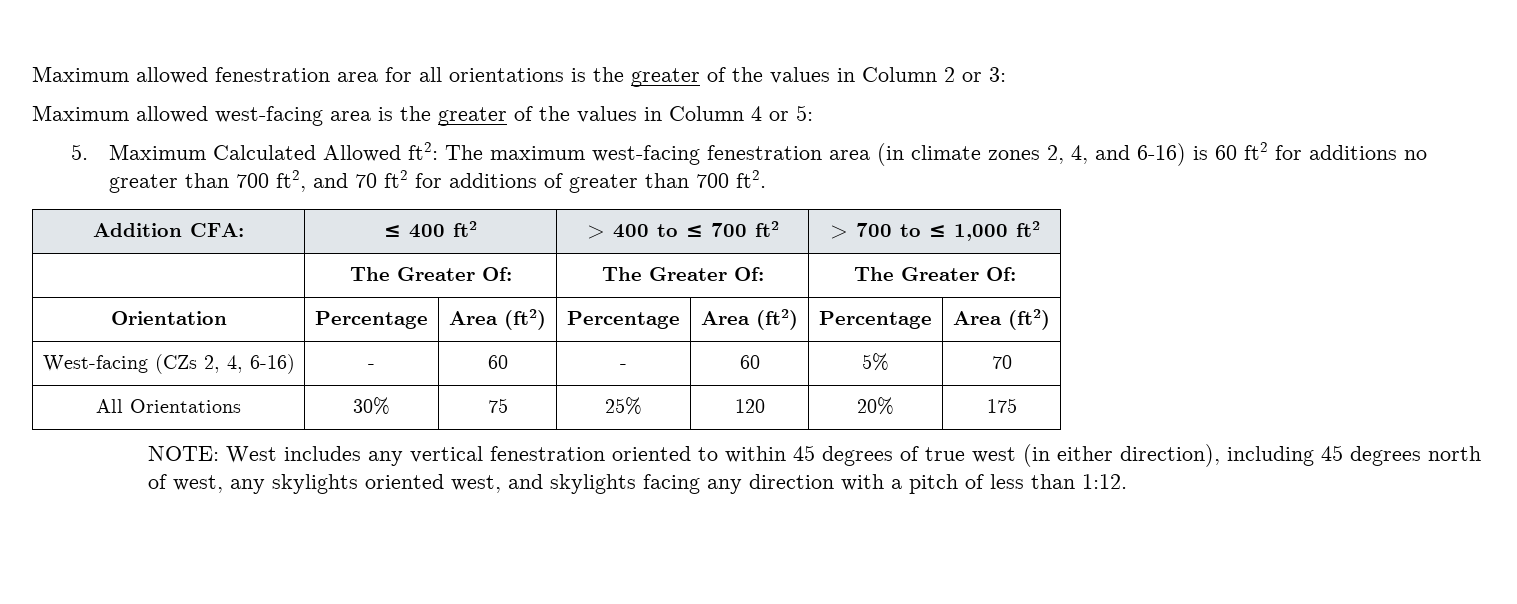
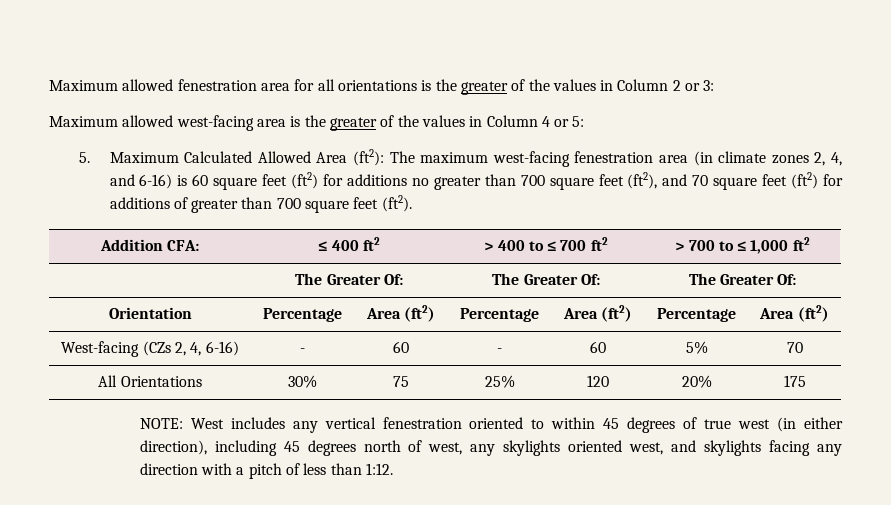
- 5. Maximum Calculated Allowed ft2: The maximum west-facing fenestration area (in climate zones 2, 4, and 6-16) is 60 ft2 for additions no greater than 700 ft2, and 70 ft2 for additions of greater than 700 ft2.
+ 5. Maximum Calculated Allowed Area (ft2): The maximum west-facing fenestration area (in climate zones 2, 4, and 6-16) is 60 square feet (ft2) for additions no greater than 700 square feet (ft2), and 70 square feet (ft2) for additions of greater than 700 square feet (ft2).

